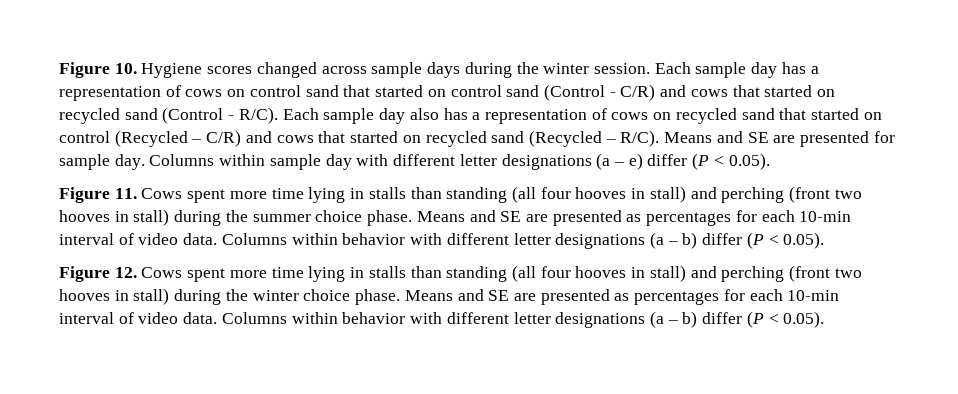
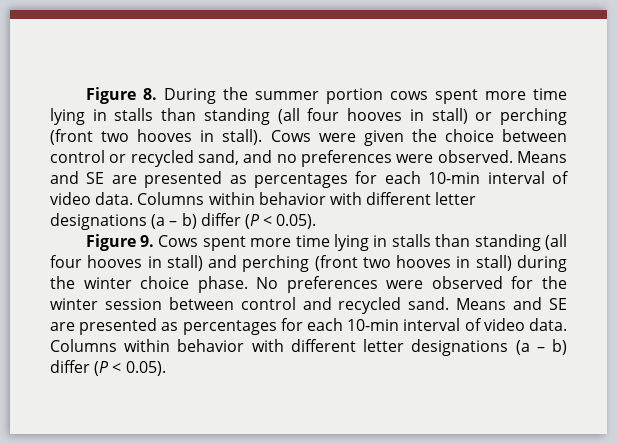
- Figure 10. Hygiene scores changed across sample days during the winter session. Each sample day has a representation of cows on control sand that started on control sand (Control - C/R) and cows that started on recycled sand (Control - R/C). Each sample day also has a representation of cows on recycled sand that started on control (Recycled – C/R) and cows that started on recycled sand (Recycled – R/C). Means and SE are presented for sample day. Columns within sample day with different letter designations (a – e) differ (P < 0.05).
- Figure 11. Cows spent more time lying in stalls than standing (all four hooves in stall) and perching (front two hooves in stall) during the summer choice phase.
+ Figure 8. During the summer portion cows spent more time lying in stalls than standing (all four hooves in stall) or perching (front two hooves in stall). Cows were given the choice between control or recycled sand, and no preferences were observed.
- Figure 12. Cows spent more time lying in stalls than standing (all four hooves in stall) and perching (front two hooves in stall) during the winter choice phase.
+ Figure 9. Cows spent more time lying in stalls than standing (all four hooves in stall) and perching (front two hooves in stall) during the winter choice phase.
+ No preferences were observed for the winter session between control and recycled sand.

